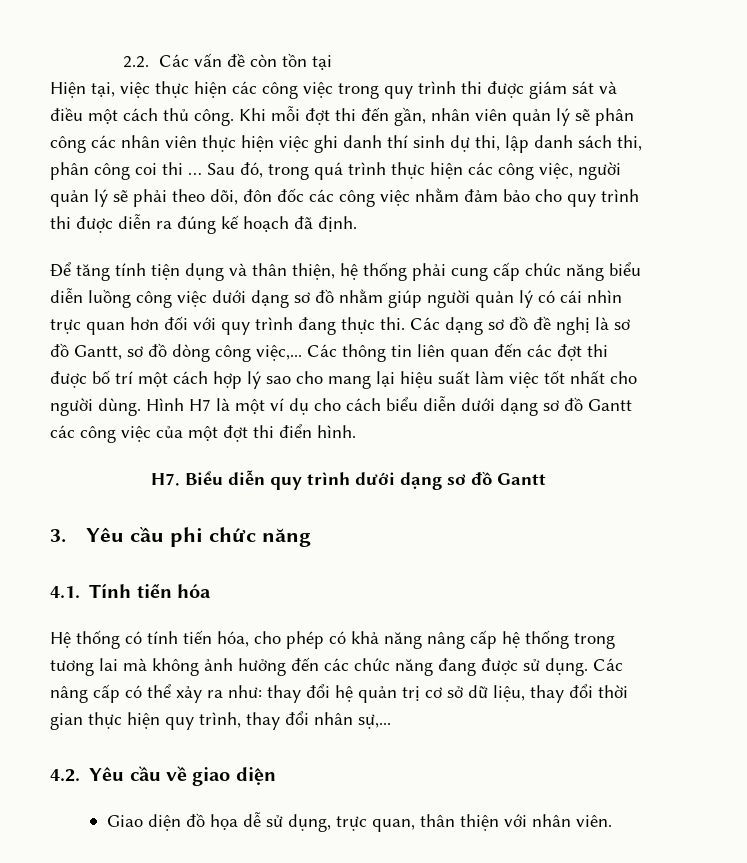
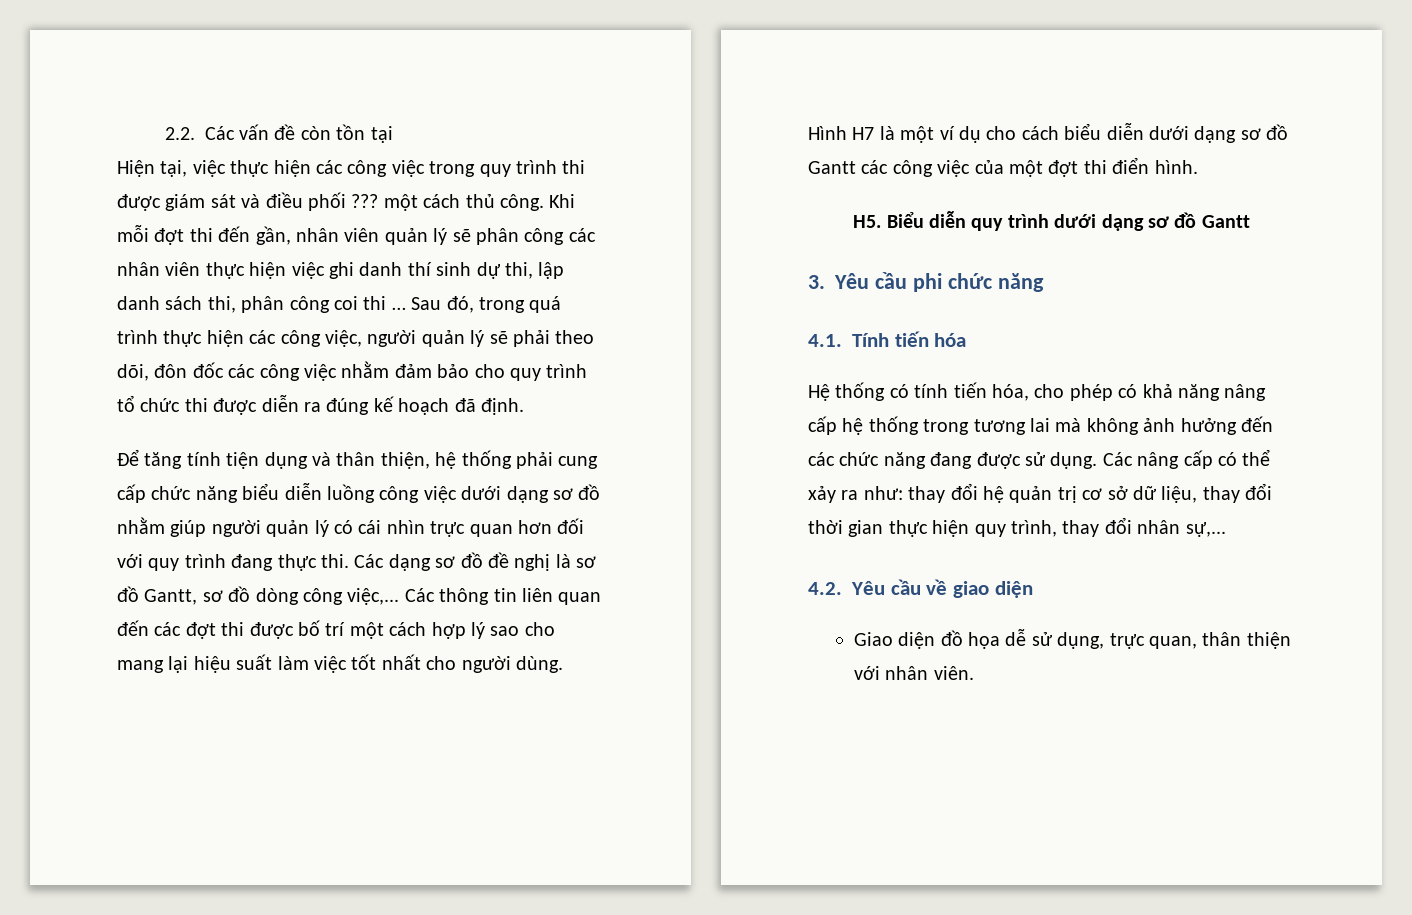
- Hiện tại, việc thực hiện các công việc trong quy trình thi được giám sát và điều một cách thủ công.
+ Hiện tại, việc thực hiện các công việc trong quy trình thi được giám sát và điều phối ??? một cách thủ công.
- Sau đó, trong quá trình thực hiện các công việc, người quản lý sẽ phải theo dõi, đôn đốc các công việc nhằm đảm bảo cho quy trình thi được diễn ra đúng kế hoạch đã định.
+ Sau đó, trong quá trình thực hiện các công việc, người quản lý sẽ phải theo dõi, đôn đốc các công việc nhằm đảm bảo cho quy trình tổ chức thi được diễn ra đúng kế hoạch đã định.
- H7. Biểu diễn quy trình dưới dạng sơ đồ Gantt
+ H5. Biểu diễn quy trình dưới dạng sơ đồ Gantt

